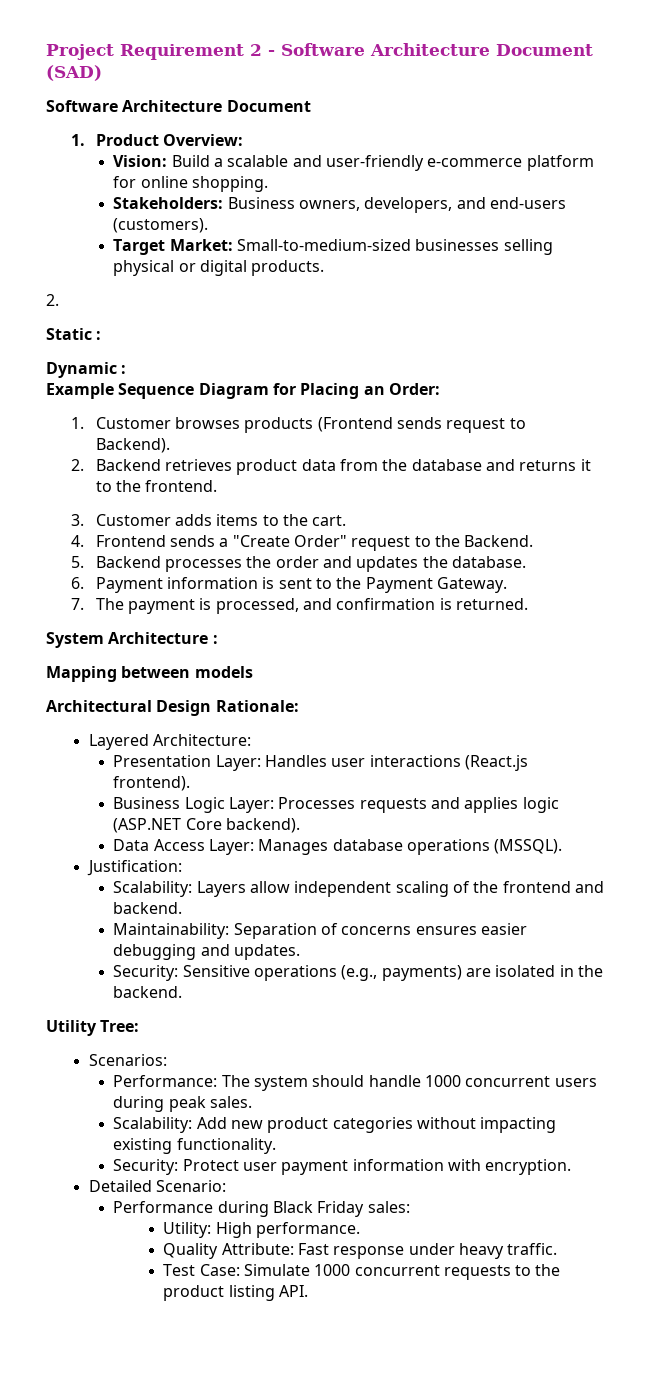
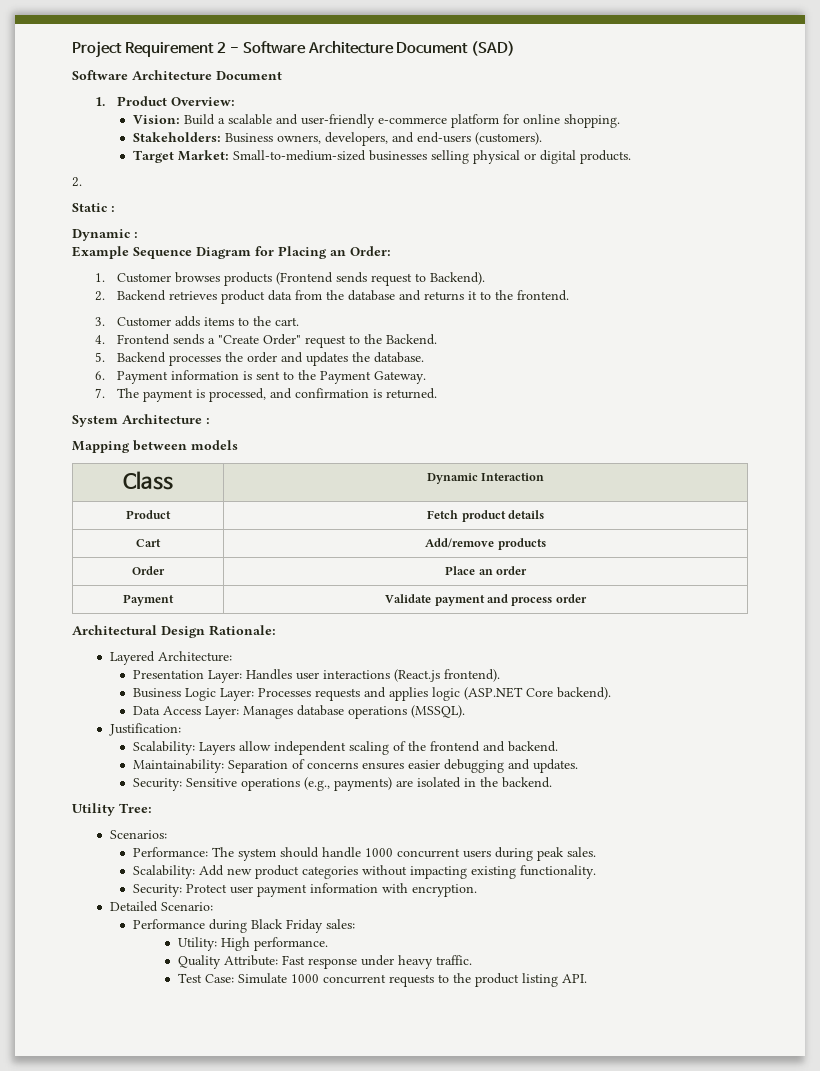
+ Class | Dynamic Interaction
+ Product | Fetch product details
+ Cart | Add/remove products
+ Order | Place an order
+ Payment | Validate payment and process order

